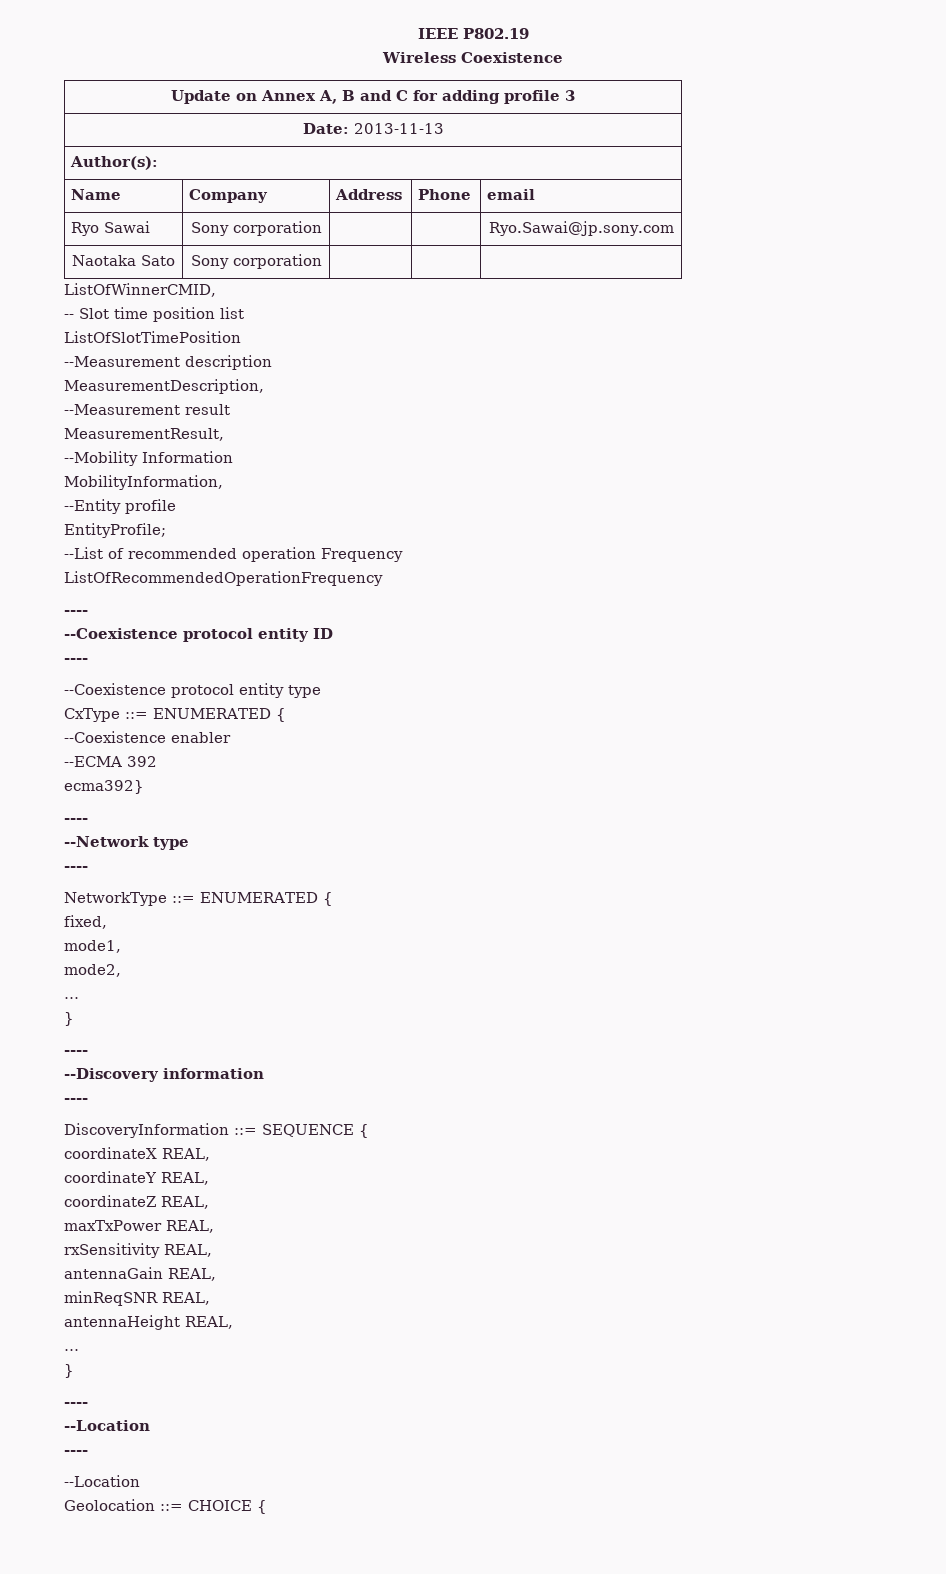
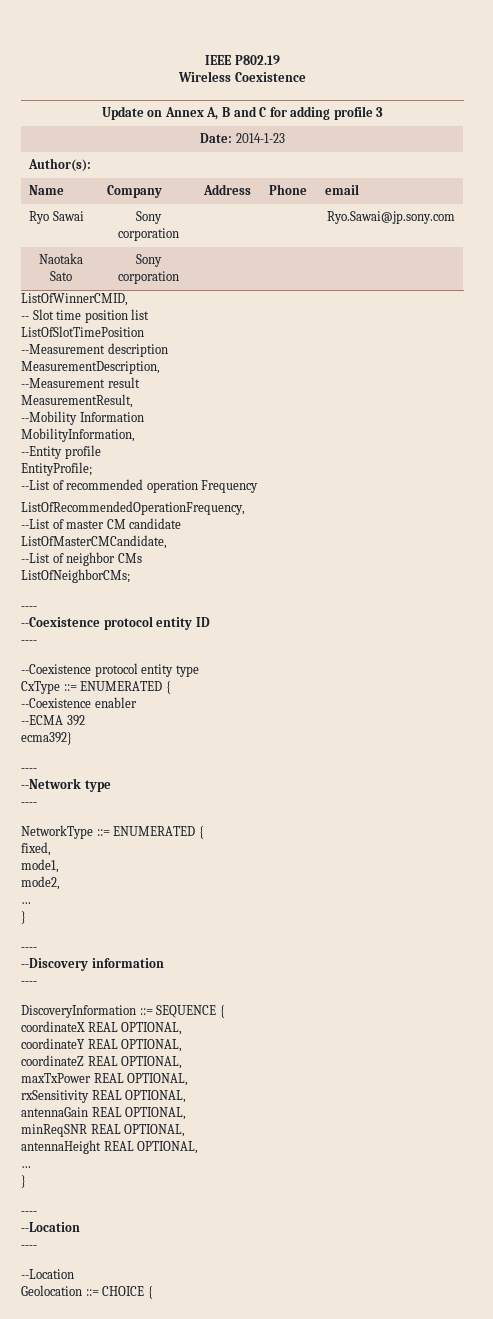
- Date: 2013-11-13
+ Date: 2014-1-23
- ListOfRecommendedOperationFrequency
+ ListOfRecommendedOperationFrequency,
+ --List of master CM candidate
+ ListOfMasterCMCandidate,
+ --List of neighbor CMs
+ ListOfNeighborCMs;
- coordinateX REAL,
+ coordinateX REAL OPTIONAL,
- coordinateY REAL,
+ coordinateY REAL OPTIONAL,
- coordinateZ REAL,
+ coordinateZ REAL OPTIONAL,
- maxTxPower REAL,
+ maxTxPower REAL OPTIONAL,
- rxSensitivity REAL,
+ rxSensitivity REAL OPTIONAL,
- antennaGain REAL,
+ antennaGain REAL OPTIONAL,
- minReqSNR REAL,
+ minReqSNR REAL OPTIONAL,
- antennaHeight REAL,
+ antennaHeight REAL OPTIONAL,

